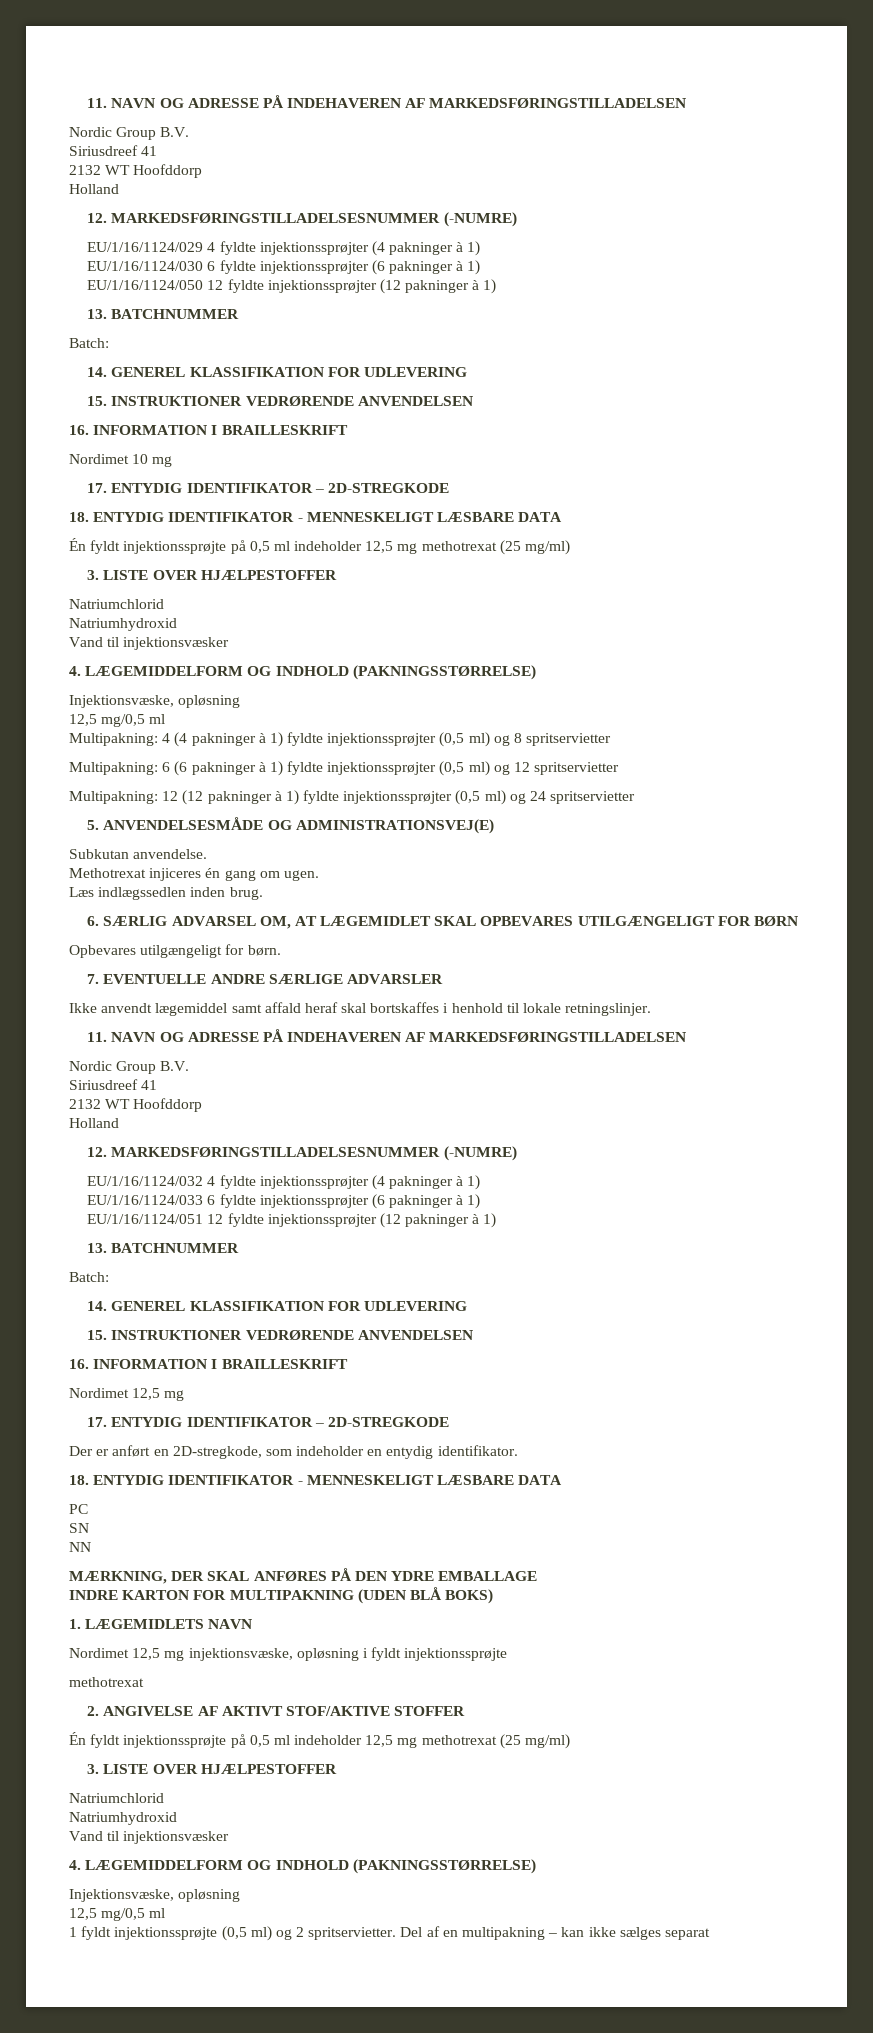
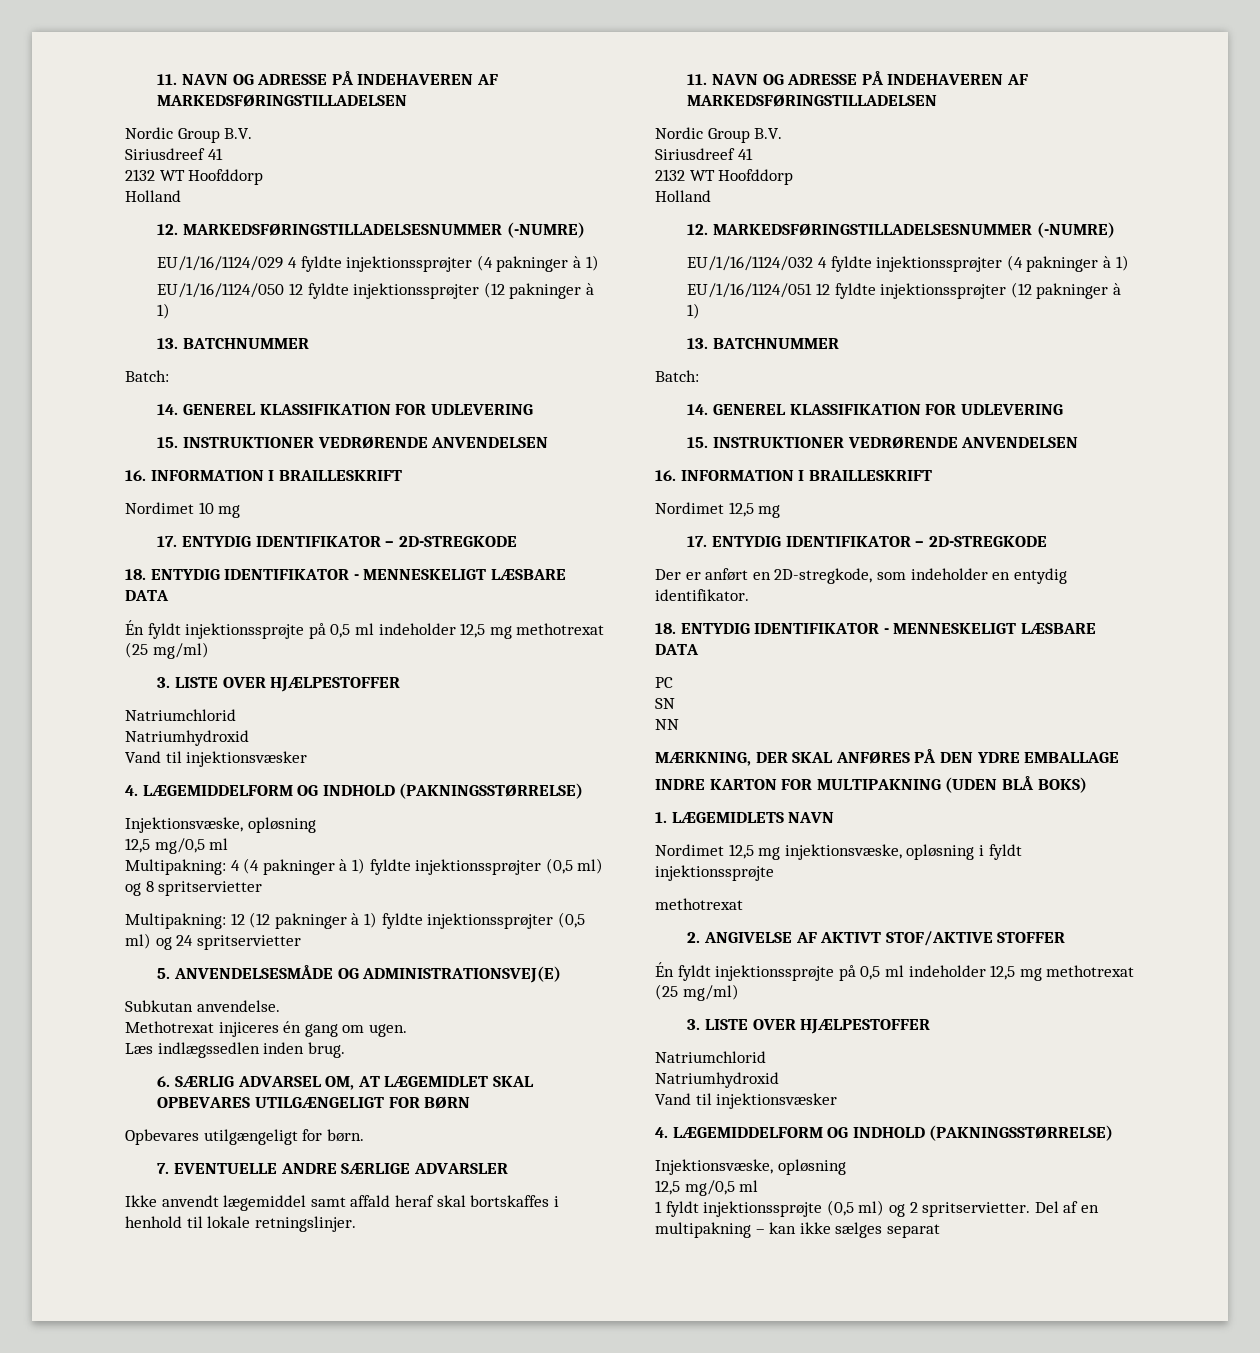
- EU/1/16/1124/030 6 fyldte injektionssprøjter (6 pakninger à 1)
- Multipakning: 6 (6 pakninger à 1) fyldte injektionssprøjter (0,5 ml) og 12 spritservietter
- EU/1/16/1124/033 6 fyldte injektionssprøjter (6 pakninger à 1)

